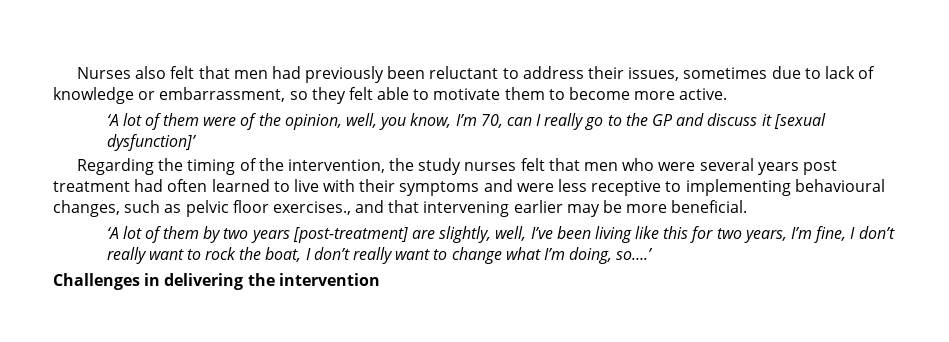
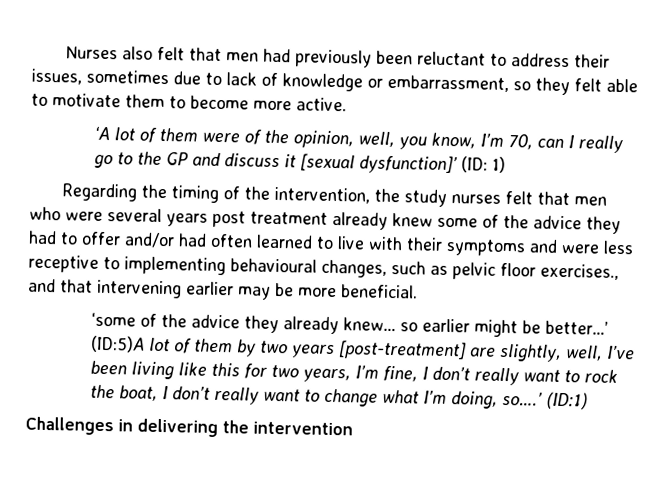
- ‘A lot of them were of the opinion, well, you know, I’m 70, can I really go to the GP and discuss it [sexual dysfunction]’
+ ‘A lot of them were of the opinion, well, you know, I’m 70, can I really go to the GP and discuss it [sexual dysfunction]’ (ID: 1)
- Regarding the timing of the intervention, the study nurses felt that men who were several years post treatment had often learned to live with their symptoms and were less receptive to implementing behavioural changes, such as pelvic floor exercises., and that intervening earlier may be more beneficial.
+ Regarding the timing of the intervention, the study nurses felt that men who were several years post treatment already knew some of the advice they had to offer and/or had often learned to live with their symptoms and were less receptive to implementing behavioural changes, such as pelvic floor exercises., and that intervening earlier may be more beneficial.
- ‘A lot of them by two years [post-treatment] are slightly, well, I’ve been living like this for two years, I’m fine, I don’t really want to rock the boat, I don’t really want to change what I’m doing, so….’
+ ‘some of the advice they already knew… so earlier might be better…’ (ID:5)A lot of them by two years [post-treatment] are slightly, well, I’ve been living like this for two years, I’m fine, I don’t really want to rock the boat, I don’t really want to change what I’m doing, so….’ (ID:1)

